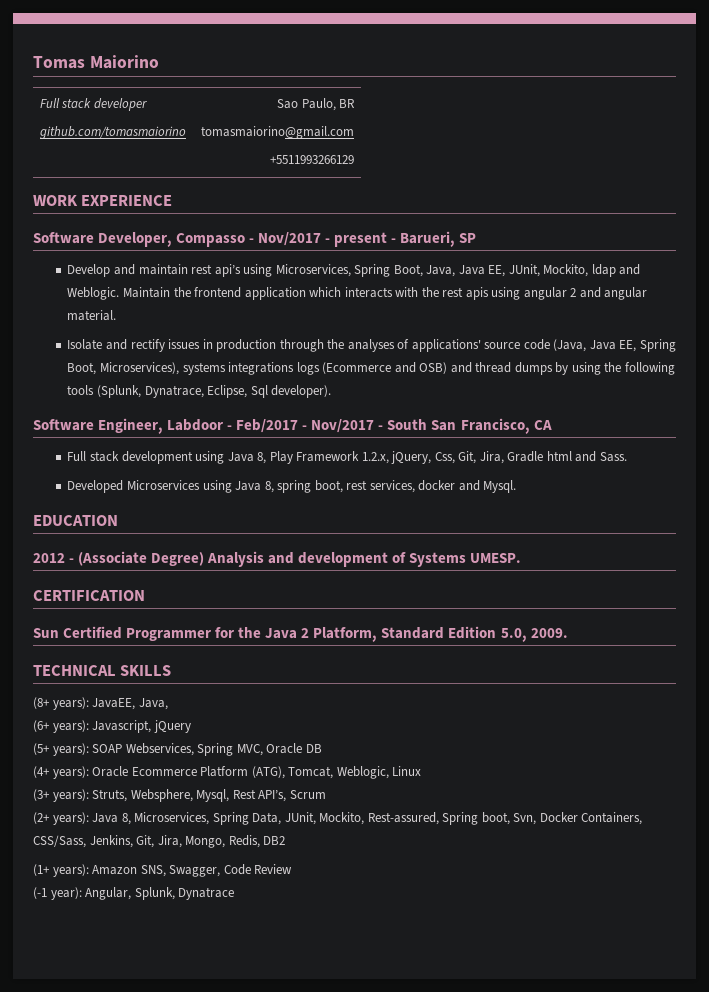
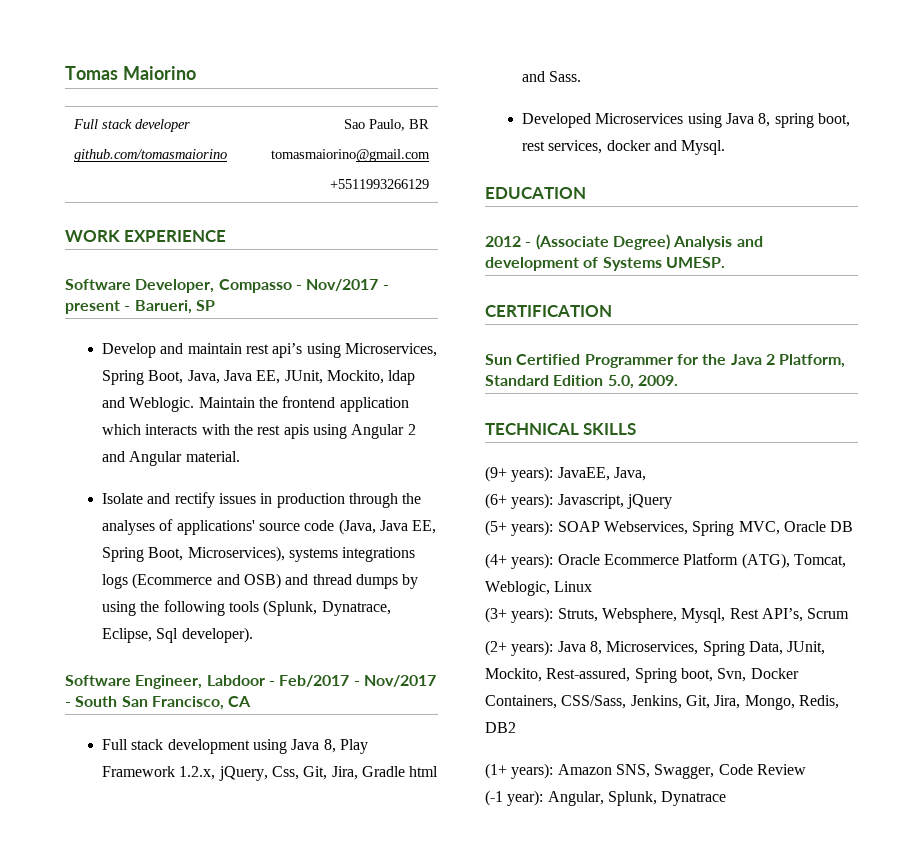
- Maintain the frontend application which interacts with the rest apis using angular 2 and angular material.
+ Maintain the frontend application which interacts with the rest apis using Angular 2 and Angular material.
- (8+ years): JavaEE, Java,
+ (9+ years): JavaEE, Java,

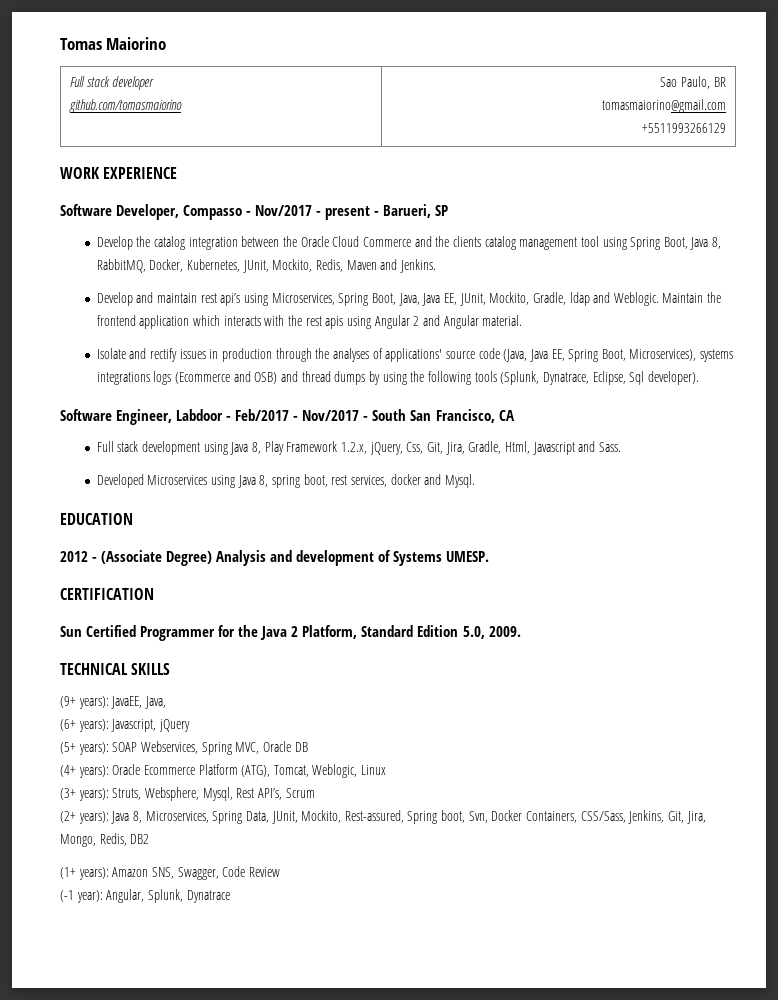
+ Develop the catalog integration between the Oracle Cloud Commerce and the clients catalog management tool using Spring Boot, Java 8, RabbitMQ, Docker, Kubernetes, JUnit, Mockito, Redis, Maven and Jenkins.
- Develop and maintain rest api’s using Microservices, Spring Boot, Java, Java EE, JUnit, Mockito, ldap and Weblogic.
+ Develop and maintain rest api’s using Microservices, Spring Boot, Java, Java EE, JUnit, Mockito, Gradle, ldap and Weblogic.
- Full stack development using Java 8, Play Framework 1.2.x, jQuery, Css, Git, Jira, Gradle html and Sass.
+ Full stack development using Java 8, Play Framework 1.2.x, jQuery, Css, Git, Jira, Gradle, Html, Javascript and Sass.

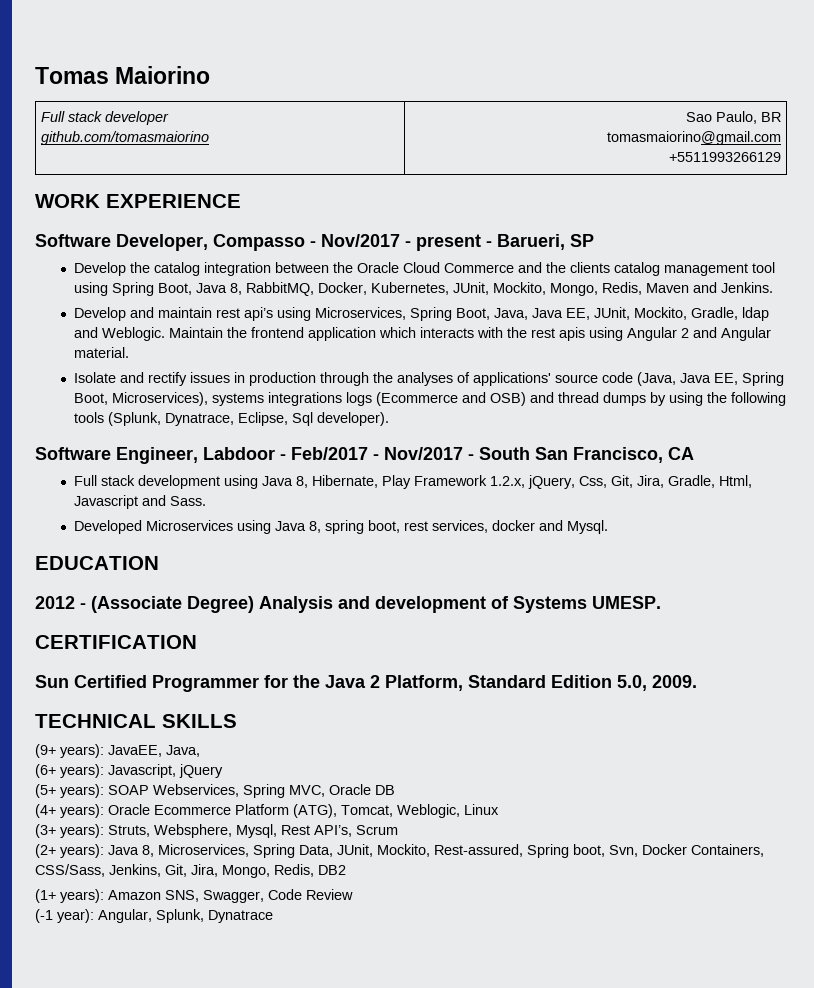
- Develop the catalog integration between the Oracle Cloud Commerce and the clients catalog management tool using Spring Boot, Java 8, RabbitMQ, Docker, Kubernetes, JUnit, Mockito, Redis, Maven and Jenkins.
+ Develop the catalog integration between the Oracle Cloud Commerce and the clients catalog management tool using Spring Boot, Java 8, RabbitMQ, Docker, Kubernetes, JUnit, Mockito, Mongo, Redis, Maven and Jenkins.
- Full stack development using Java 8, Play Framework 1.2.x, jQuery, Css, Git, Jira, Gradle, Html, Javascript and Sass.
+ Full stack development using Java 8, Hibernate, Play Framework 1.2.x, jQuery, Css, Git, Jira, Gradle, Html, Javascript and Sass.

